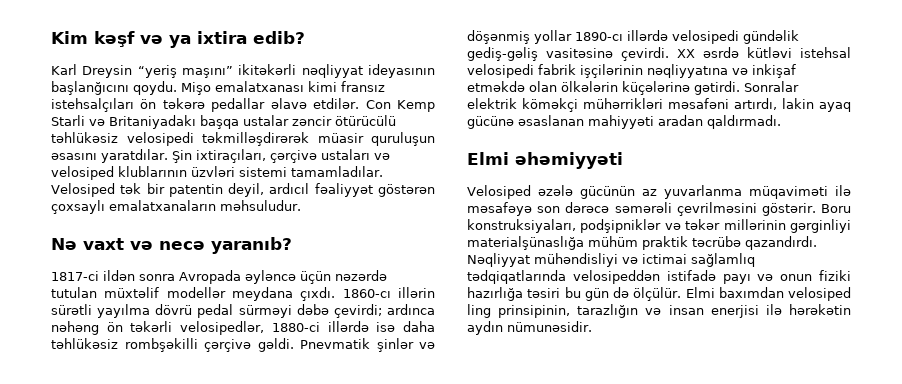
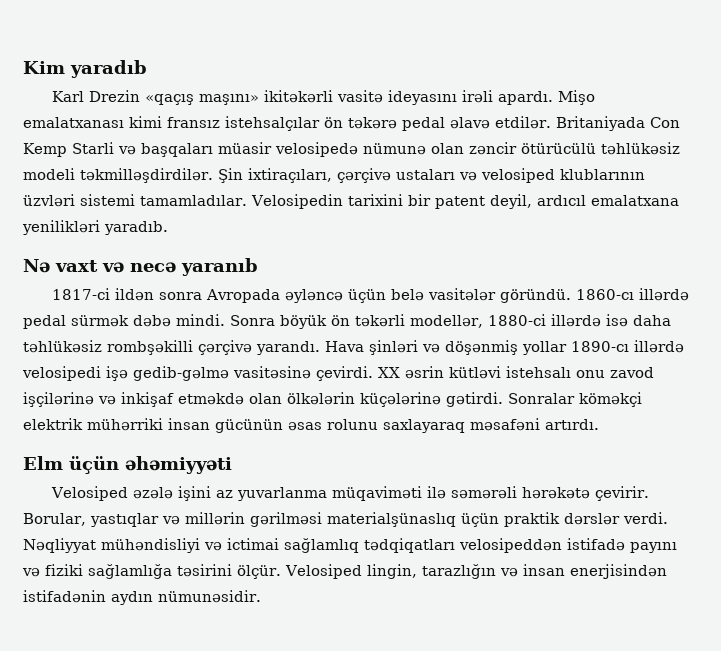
- Kim kəşf və ya ixtira edib?
- Karl Dreysin “yeriş maşını” ikitəkərli nəqliyyat ideyasının başlanğıcını qoydu.
+ Kim yaradıb
+ Karl Drezin «qaçış maşını» ikitəkərli vasitə ideyasını irəli apardı.
- Mişo emalatxanası kimi fransız istehsalçıları ön təkərə pedallar əlavə etdilər.
+ Mişo emalatxanası kimi fransız istehsalçılar ön təkərə pedal əlavə etdilər.
- Con Kemp Starli və Britaniyadakı başqa ustalar zəncir ötürücülü təhlükəsiz velosipedi təkmilləşdirərək müasir quruluşun əsasını yaratdılar.
+ Britaniyada Con Kemp Starli və başqaları müasir velosipedə nümunə olan zəncir ötürücülü təhlükəsiz modeli təkmilləşdirdilər.
- Velosiped tək bir patentin deyil, ardıcıl fəaliyyət göstərən çoxsaylı emalatxanaların məhsuludur.
+ Velosipedin tarixini bir patent deyil, ardıcıl emalatxana yenilikləri yaradıb.
- Nə vaxt və necə yaranıb?
+ Nə vaxt və necə yaranıb
- 1817-ci ildən sonra Avropada əyləncə üçün nəzərdə tutulan müxtəlif modellər meydana çıxdı. 1860-cı illərin sürətli yayılma dövrü pedal sürməyi dəbə çevirdi; ardınca nəhəng ön təkərli velosipedlər, 1880-ci illərdə isə daha təhlükəsiz rombşəkilli çərçivə gəldi. Pnevmatik şinlər və döşənmiş yollar 1890-cı illərdə velosipedi gündəlik gediş-gəliş vasitəsinə çevirdi.
+ 1817-ci ildən sonra Avropada əyləncə üçün belə vasitələr göründü. 1860-cı illərdə pedal sürmək dəbə mindi. Sonra böyük ön təkərli modellər, 1880-ci illərdə isə daha təhlükəsiz rombşəkilli çərçivə yarandı. Hava şinləri və döşənmiş yollar 1890-cı illərdə velosipedi işə gedib-gəlmə vasitəsinə çevirdi.
- XX əsrdə kütləvi istehsal velosipedi fabrik işçilərinin nəqliyyatına və inkişaf etməkdə olan ölkələrin küçələrinə gətirdi.
+ XX əsrin kütləvi istehsalı onu zavod işçilərinə və inkişaf etməkdə olan ölkələrin küçələrinə gətirdi.
- Sonralar elektrik köməkçi mühərrikləri məsafəni artırdı, lakin ayaq gücünə əsaslanan mahiyyəti aradan qaldırmadı.
- Elmi əhəmiyyəti
+ Sonralar köməkçi elektrik mühərriki insan gücünün əsas rolunu saxlayaraq məsafəni artırdı.
+ Elm üçün əhəmiyyəti
- Velosiped əzələ gücünün az yuvarlanma müqaviməti ilə məsafəyə son dərəcə səmərəli çevrilməsini göstərir. Boru konstruksiyaları, podşipniklər və təkər millərinin gərginliyi materialşünaslığa mühüm praktik təcrübə qazandırdı.
+ Velosiped əzələ işini az yuvarlanma müqaviməti ilə səmərəli hərəkətə çevirir. Borular, yastıqlar və millərin gərilməsi materialşünaslıq üçün praktik dərslər verdi.
- Nəqliyyat mühəndisliyi və ictimai sağlamlıq tədqiqatlarında velosipeddən istifadə payı və onun fiziki hazırlığa təsiri bu gün də ölçülür. Elmi baxımdan velosiped ling prinsipinin, tarazlığın və insan enerjisi ilə hərəkətin aydın nümunəsidir.
+ Nəqliyyat mühəndisliyi və ictimai sağlamlıq tədqiqatları velosipeddən istifadə payını və fiziki sağlamlığa təsirini ölçür. Velosiped lingin, tarazlığın və insan enerjisindən istifadənin aydın nümunəsidir.

